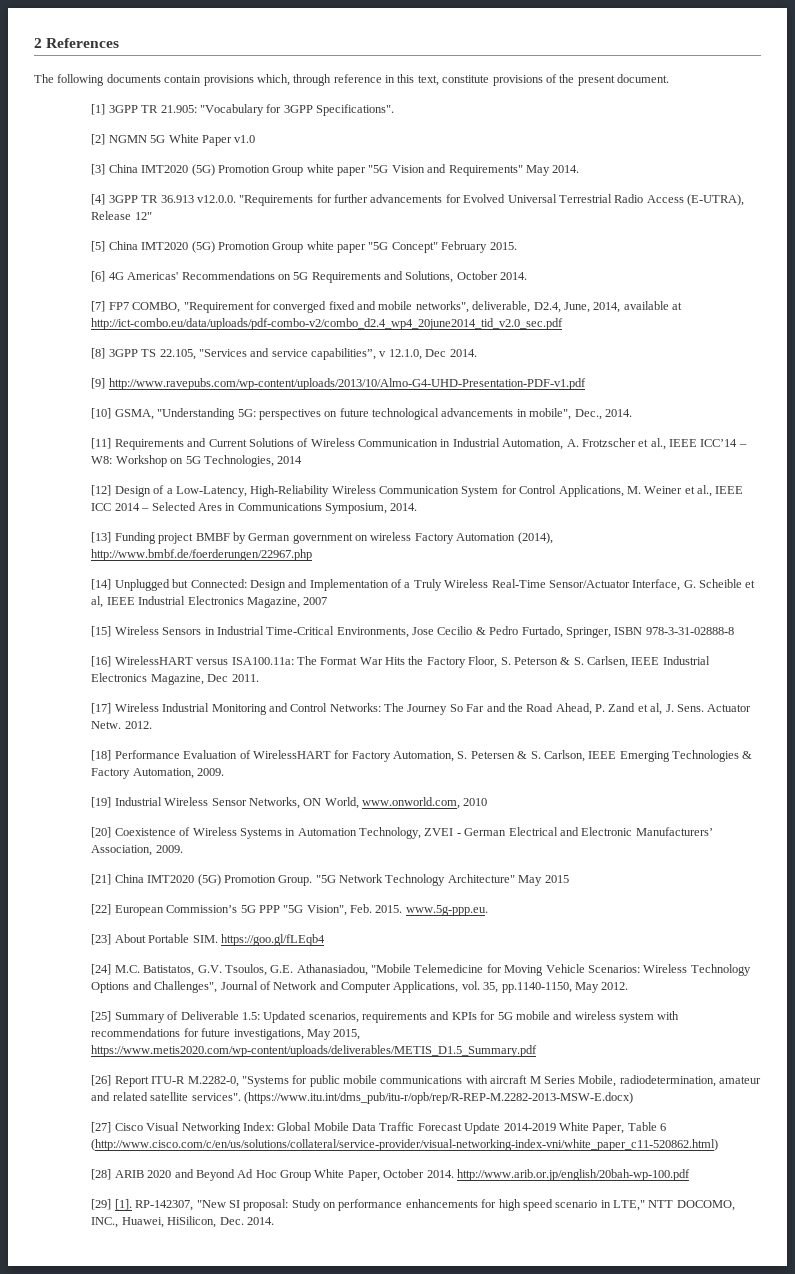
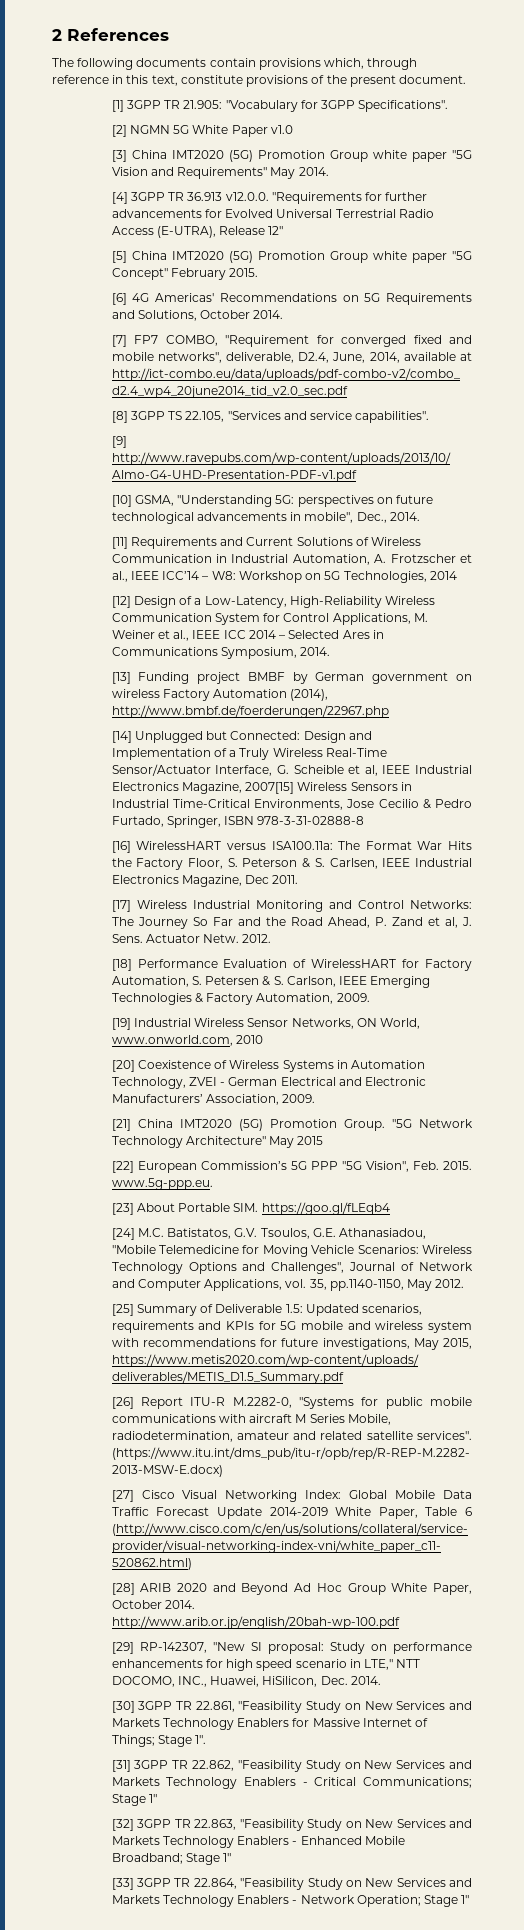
- [8] 3GPP TS 22.105, "Services and service capabilities”, v 12.1.0, Dec 2014.
+ [8] 3GPP TS 22.105, "Services and service capabilities".
- [14] Unplugged but Connected: Design and Implementation of a Truly Wireless Real-Time Sensor/Actuator Interface, G. Scheible et al, IEEE Industrial Electronics Magazine, 2007
- [15] Wireless Sensors in Industrial Time-Critical Environments, Jose Cecilio & Pedro Furtado, Springer, ISBN 978-3-31-02888-8
+ [14] Unplugged but Connected: Design and Implementation of a Truly Wireless Real-Time Sensor/Actuator Interface, G. Scheible et al, IEEE Industrial Electronics Magazine, 2007[15] Wireless Sensors in Industrial Time-Critical Environments, Jose Cecilio & Pedro Furtado, Springer, ISBN 978-3-31-02888-8
- [29] [1]. RP-142307, "New SI proposal: Study on performance enhancements for high speed scenario in LTE," NTT DOCOMO, INC., Huawei, HiSilicon, Dec. 2014.
+ [29] RP-142307, "New SI proposal: Study on performance enhancements for high speed scenario in LTE," NTT DOCOMO, INC., Huawei, HiSilicon, Dec. 2014.
+ [30] 3GPP TR 22.861, "Feasibility Study on New Services and Markets Technology Enablers for Massive Internet of Things; Stage 1".
+ [31] 3GPP TR 22.862, "Feasibility Study on New Services and Markets Technology Enablers - Critical Communications; Stage 1"
+ [32] 3GPP TR 22.863, "Feasibility Study on New Services and Markets Technology Enablers - Enhanced Mobile Broadband; Stage 1"
+ [33] 3GPP TR 22.864, "Feasibility Study on New Services and Markets Technology Enablers - Network Operation; Stage 1"

